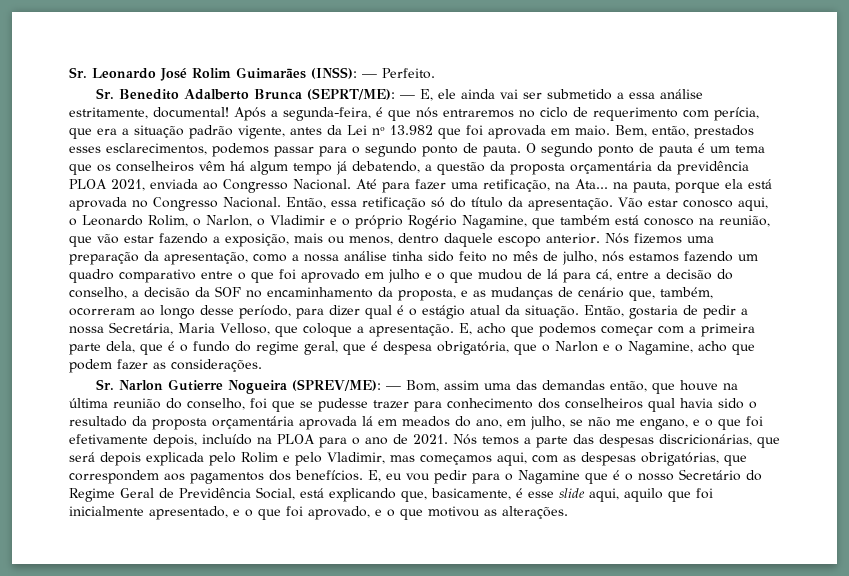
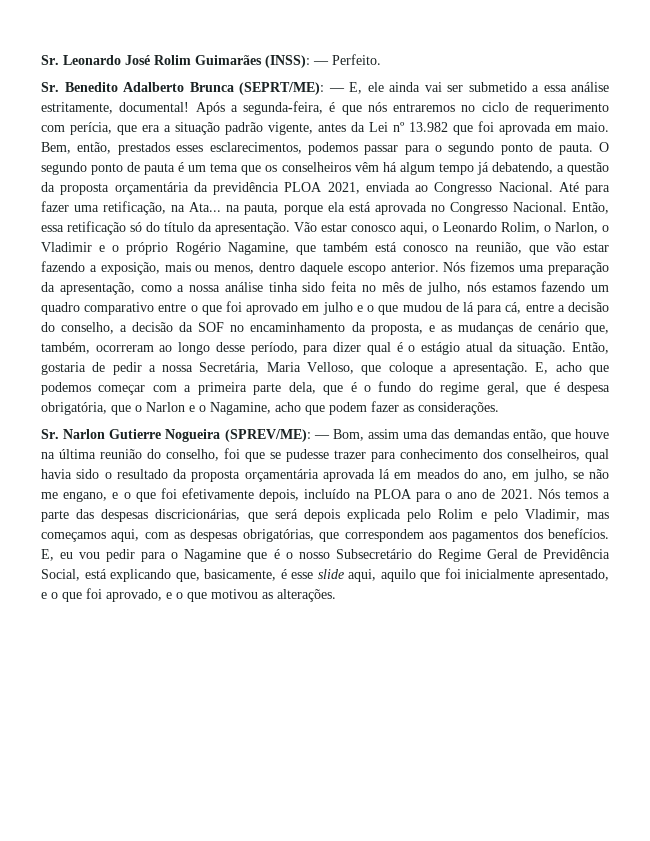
- Nós fizemos uma preparação da apresentação, como a nossa análise tinha sido feito no mês de julho, nós estamos fazendo um quadro comparativo entre o que foi aprovado em julho e o que mudou de lá para cá, entre a decisão do conselho, a decisão da SOF no encaminhamento da proposta, e as mudanças de cenário que, também, ocorreram ao longo desse período, para dizer qual é o estágio atual da situação.
+ Nós fizemos uma preparação da apresentação, como a nossa análise tinha sido feita no mês de julho, nós estamos fazendo um quadro comparativo entre o que foi aprovado em julho e o que mudou de lá para cá, entre a decisão do conselho, a decisão da SOF no encaminhamento da proposta, e as mudanças de cenário que, também, ocorreram ao longo desse período, para dizer qual é o estágio atual da situação.
- — Bom, assim uma das demandas então, que houve na última reunião do conselho, foi que se pudesse trazer para conhecimento dos conselheiros qual havia sido o resultado da proposta orçamentária aprovada lá em meados do ano, em julho, se não me engano, e o que foi efetivamente depois, incluído na PLOA para o ano de 2021.
+ — Bom, assim uma das demandas então, que houve na última reunião do conselho, foi que se pudesse trazer para conhecimento dos conselheiros, qual havia sido o resultado da proposta orçamentária aprovada lá em meados do ano, em julho, se não me engano, e o que foi efetivamente depois, incluído na PLOA para o ano de 2021.
- E, eu vou pedir para o Nagamine que é o nosso Secretário do Regime Geral de Previdência Social, está explicando que, basicamente, é esse slide aqui, aquilo que foi inicialmente apresentado, e o que foi aprovado, e o que motivou as alterações.
+ E, eu vou pedir para o Nagamine que é o nosso Subsecretário do Regime Geral de Previdência Social, está explicando que, basicamente, é esse slide aqui, aquilo que foi inicialmente apresentado, e o que foi aprovado, e o que motivou as alterações.

